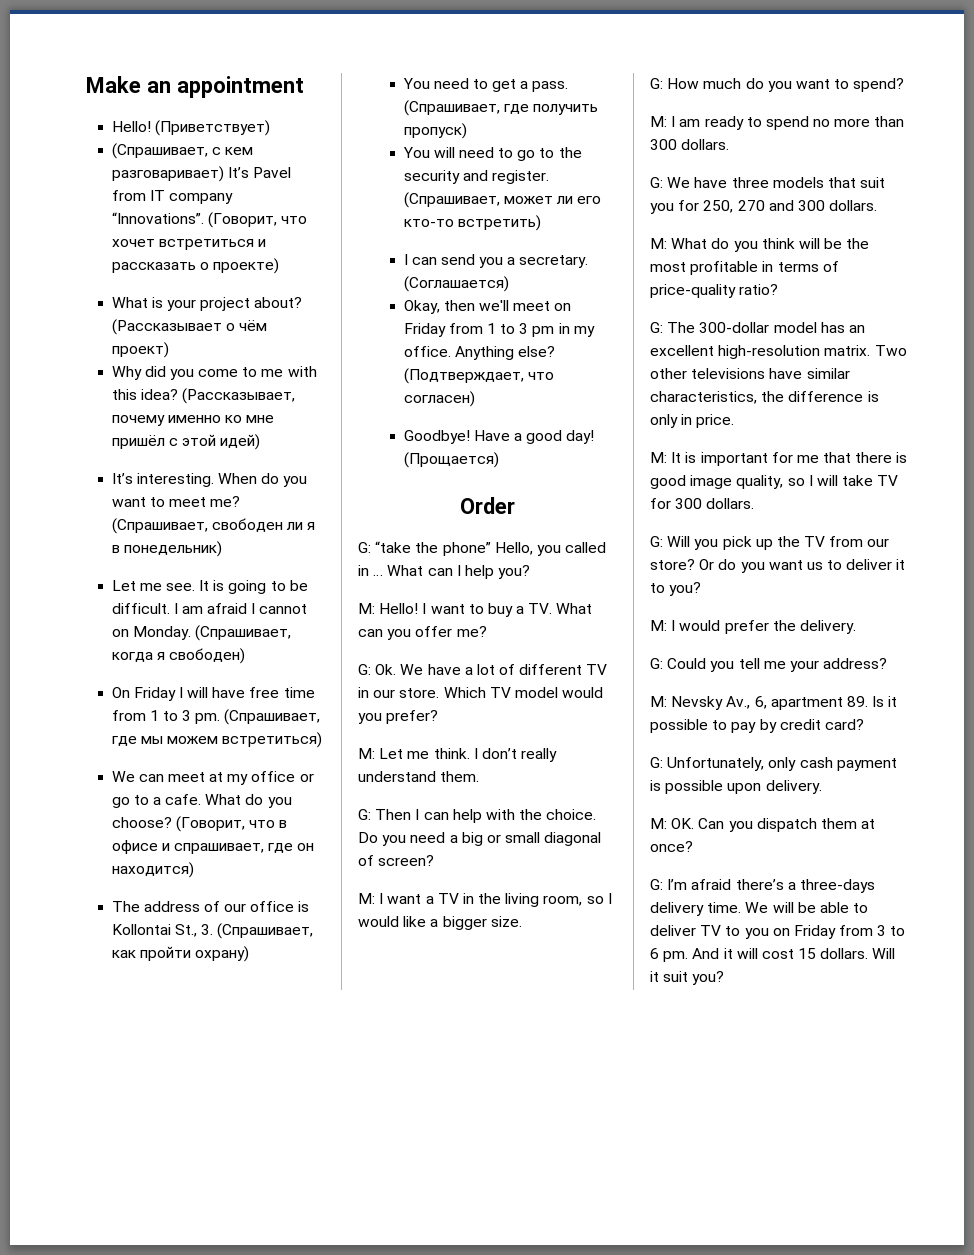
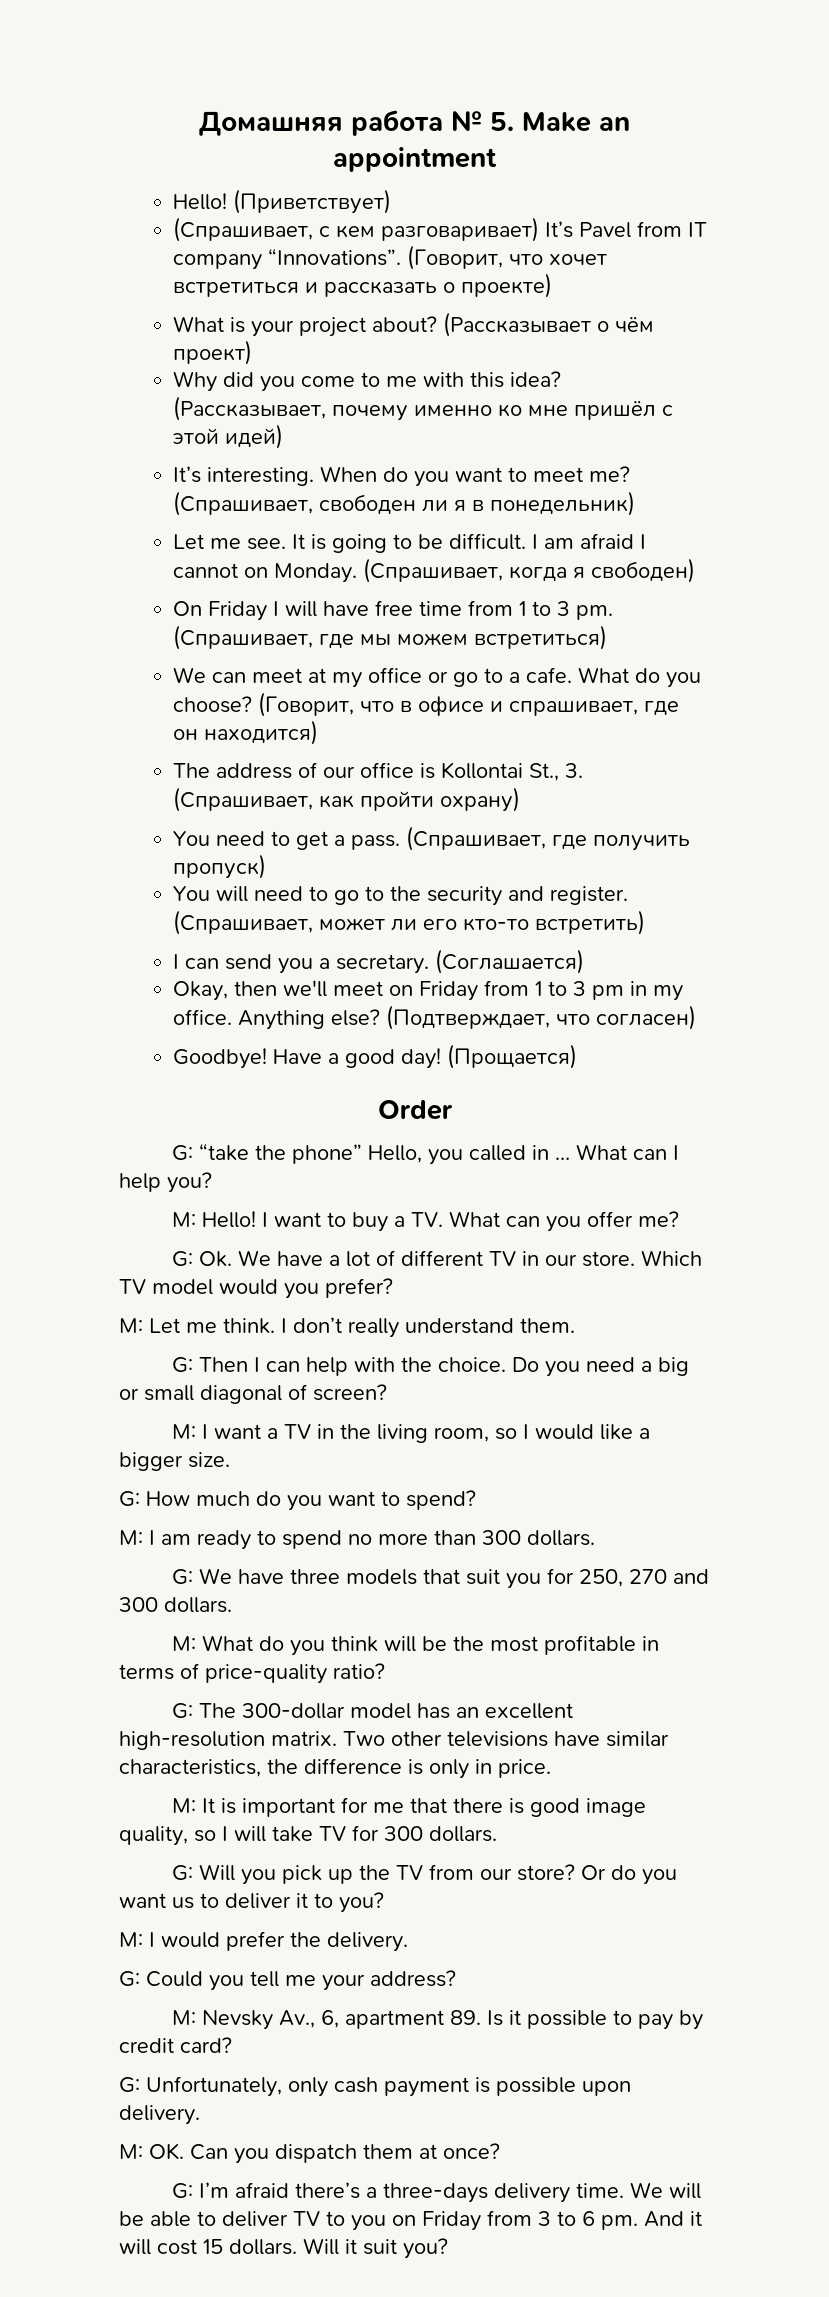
- Make an appointment
+ Домашняя работа № 5. Make an appointment

